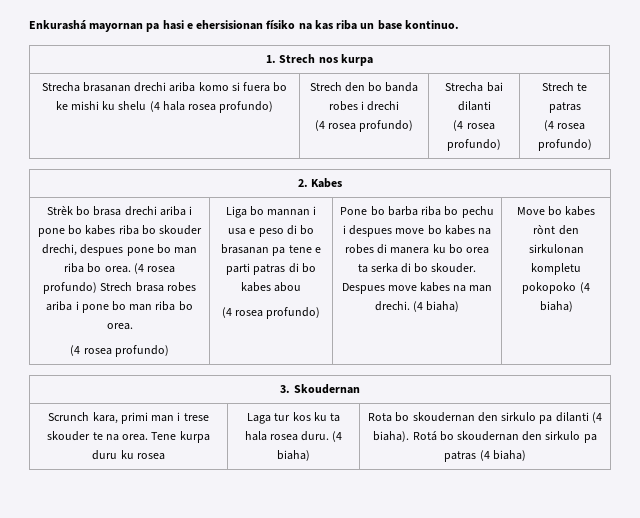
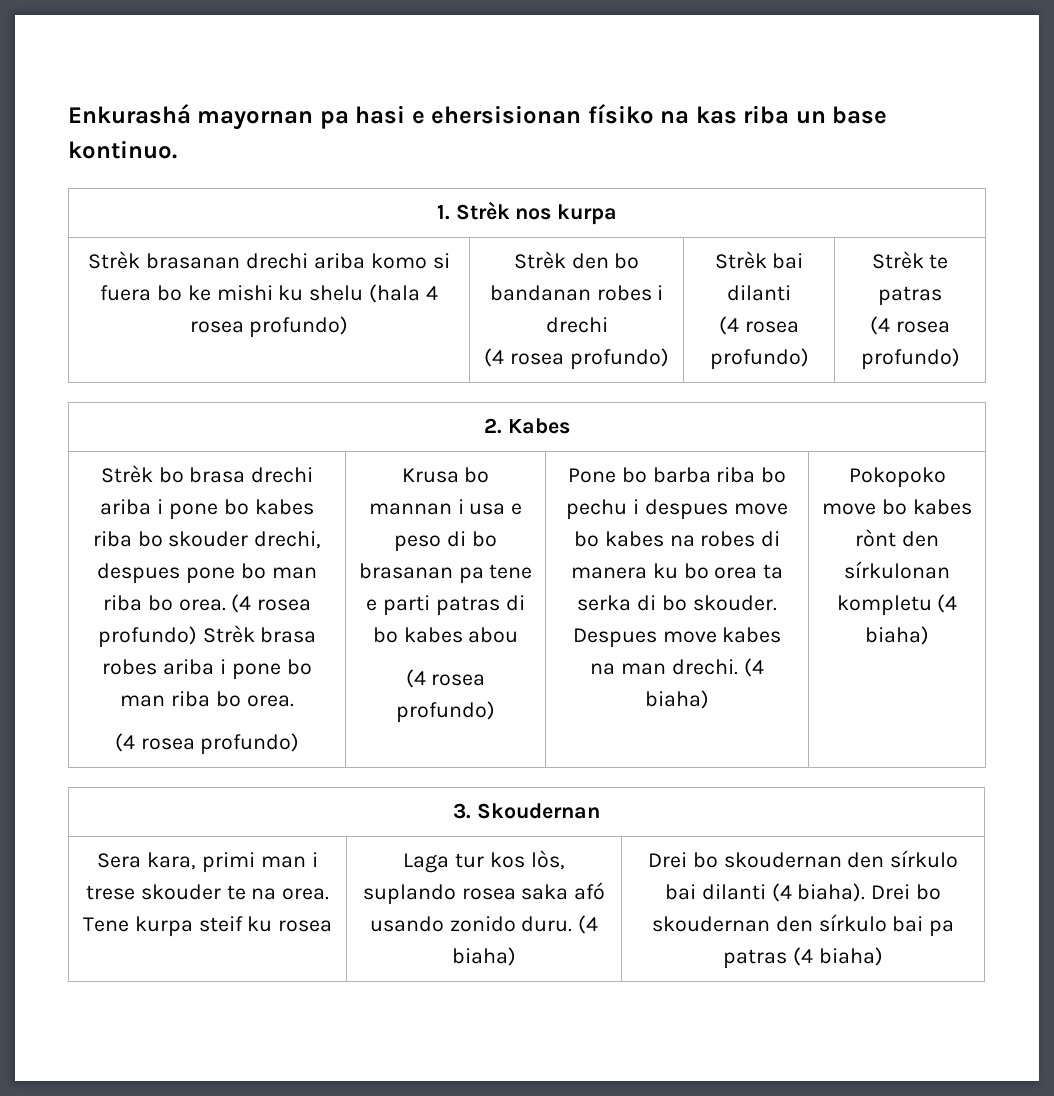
- 1. Strech nos kurpa
+ 1. Strèk nos kurpa
- Strecha brasanan drechi ariba komo si fuera bo ke mishi ku shelu (4 hala rosea profundo) | Strech den bo banda robes i drechi
- (4 rosea profundo) | Strecha bai dilanti
- (4 rosea profundo) | Strech te patras
+ Strèk brasanan drechi ariba komo si fuera bo ke mishi ku shelu (hala 4 rosea profundo) | Strèk den bo bandanan robes i drechi
+ (4 rosea profundo) | Strèk bai dilanti
+ (4 rosea profundo) | Strèk te patras
- (4 rosea profundo) Strech brasa robes ariba i pone bo man riba bo orea.
+ (4 rosea profundo) Strèk brasa robes ariba i pone bo man riba bo orea.
- Liga bo mannan i usa e peso di bo brasanan pa tene e parti patras di bo kabes abou
+ Krusa bo mannan i usa e peso di bo brasanan pa tene e parti patras di bo kabes abou
- Move bo kabes rònt den sirkulonan kompletu pokopoko (4 biaha)
+ Pokopoko move bo kabes rònt den sírkulonan kompletu (4 biaha)
- Scrunch kara, primi man i trese skouder te na orea.
+ Sera kara, primi man i trese skouder te na orea.
- Tene kurpa duru ku rosea
+ Tene kurpa steif ku rosea
- Laga tur kos ku ta hala rosea duru.
+ Laga tur kos lòs, suplando rosea saka afó usando zonido duru.
- Rota bo skoudernan den sirkulo pa dilanti (4 biaha).
+ Drei bo skoudernan den sírkulo bai dilanti (4 biaha).
- Rotá bo skoudernan den sirkulo pa patras (4 biaha)
+ Drei bo skoudernan den sírkulo bai pa patras (4 biaha)

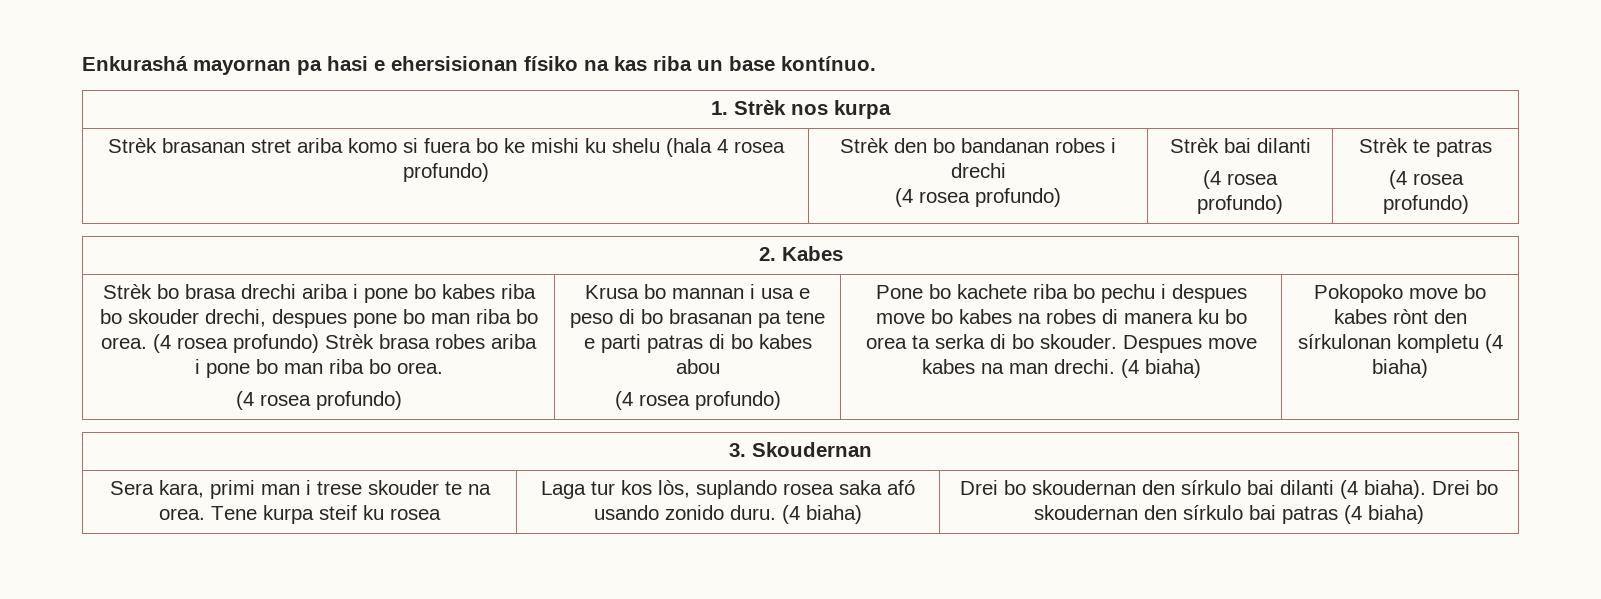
- Enkurashá mayornan pa hasi e ehersisionan físiko na kas riba un base kontinuo.
+ Enkurashá mayornan pa hasi e ehersisionan físiko na kas riba un base kontínuo.
- Strèk brasanan drechi ariba komo si fuera bo ke mishi ku shelu (hala 4 rosea profundo) | Strèk den bo bandanan robes i drechi
+ Strèk brasanan stret ariba komo si fuera bo ke mishi ku shelu (hala 4 rosea profundo) | Strèk den bo bandanan robes i drechi
- Pone bo barba riba bo pechu i despues move bo kabes na robes di manera ku bo orea ta serka di bo skouder.
+ Pone bo kachete riba bo pechu i despues move bo kabes na robes di manera ku bo orea ta serka di bo skouder.
- Drei bo skoudernan den sírkulo bai pa patras (4 biaha)
+ Drei bo skoudernan den sírkulo bai patras (4 biaha)

